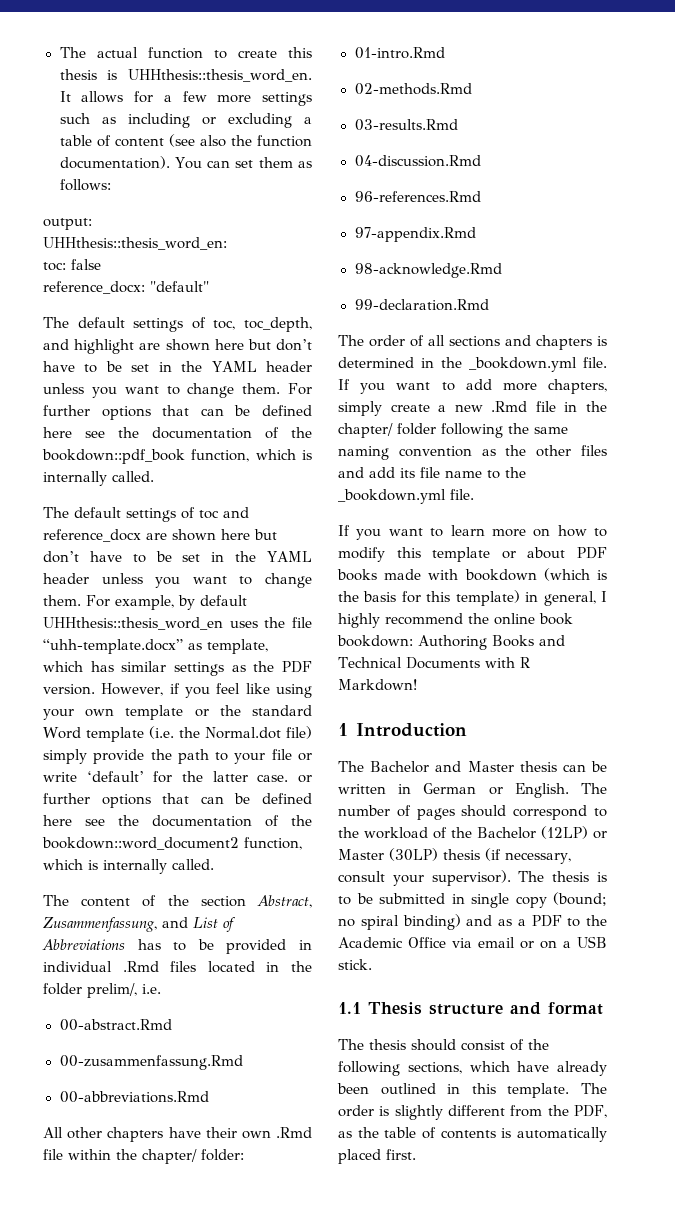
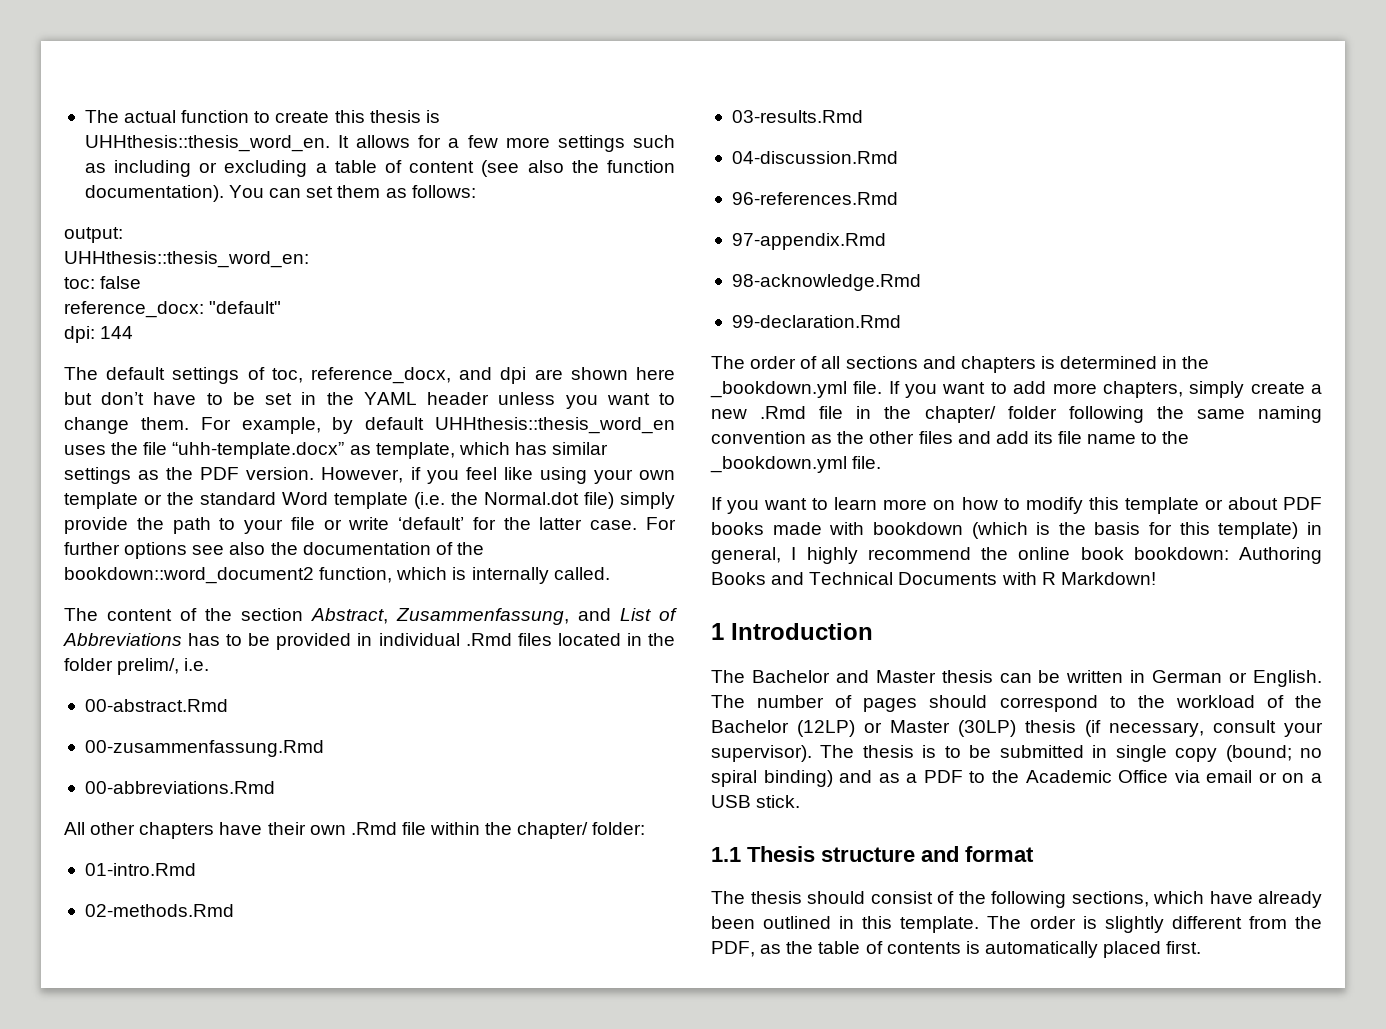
+ dpi: 144
- The default settings of toc, toc_depth, and highlight are shown here but don’t have to be set in the YAML header unless you want to change them. For further options that can be defined here see the documentation of the bookdown::pdf_book function, which is internally called.
- The default settings of toc and reference_docx are shown here but don’t have to be set in the YAML header unless you want to change them.
+ The default settings of toc, reference_docx, and dpi are shown here but don’t have to be set in the YAML header unless you want to change them.
- However, if you feel like using your own template or the standard Word template (i.e. the Normal.dot file) simply provide the path to your file or write ‘default’ for the latter case. or further options that can be defined here see the documentation of the bookdown::word_document2 function, which is internally called.
+ However, if you feel like using your own template or the standard Word template (i.e. the Normal.dot file) simply provide the path to your file or write ‘default’ for the latter case. For further options see also the documentation of the bookdown::word_document2 function, which is internally called.

